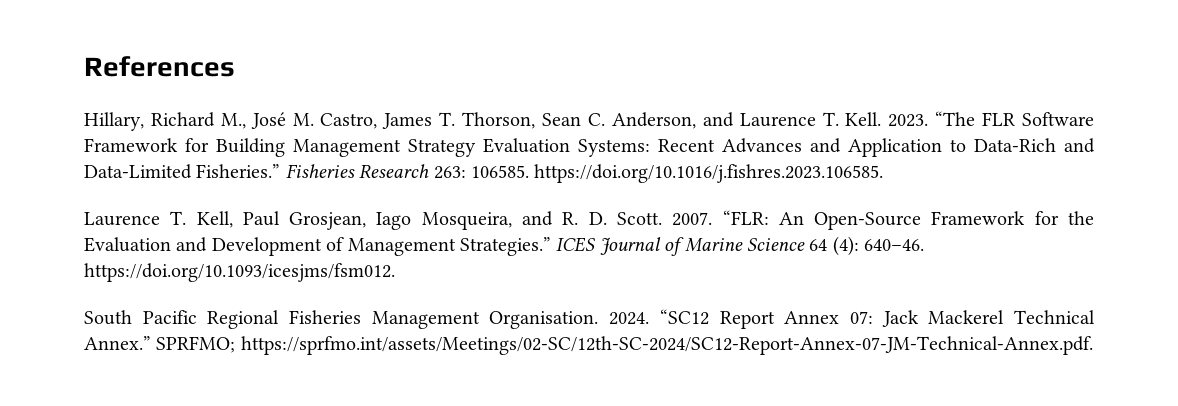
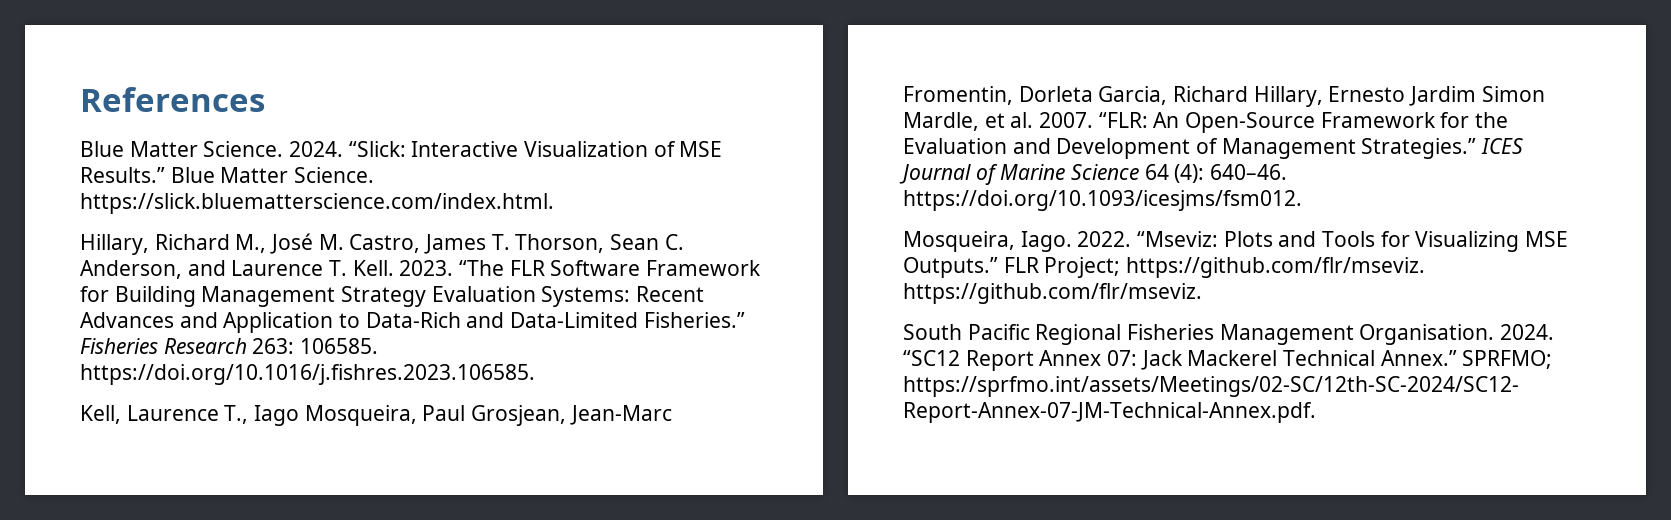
+ Blue Matter Science. 2024. “Slick: Interactive Visualization of MSE Results.” Blue Matter Science. https://slick.bluematterscience.com/index.html.
- Laurence T. Kell, Paul Grosjean, Iago Mosqueira, and R. D. Scott. 2007.
+ Kell, Laurence T., Iago Mosqueira, Paul Grosjean, Jean-Marc Fromentin, Dorleta Garcia, Richard Hillary, Ernesto Jardim Simon Mardle, et al. 2007.
+ Mosqueira, Iago. 2022. “Mseviz: Plots and Tools for Visualizing MSE Outputs.” FLR Project; https://github.com/flr/mseviz. https://github.com/flr/mseviz.

